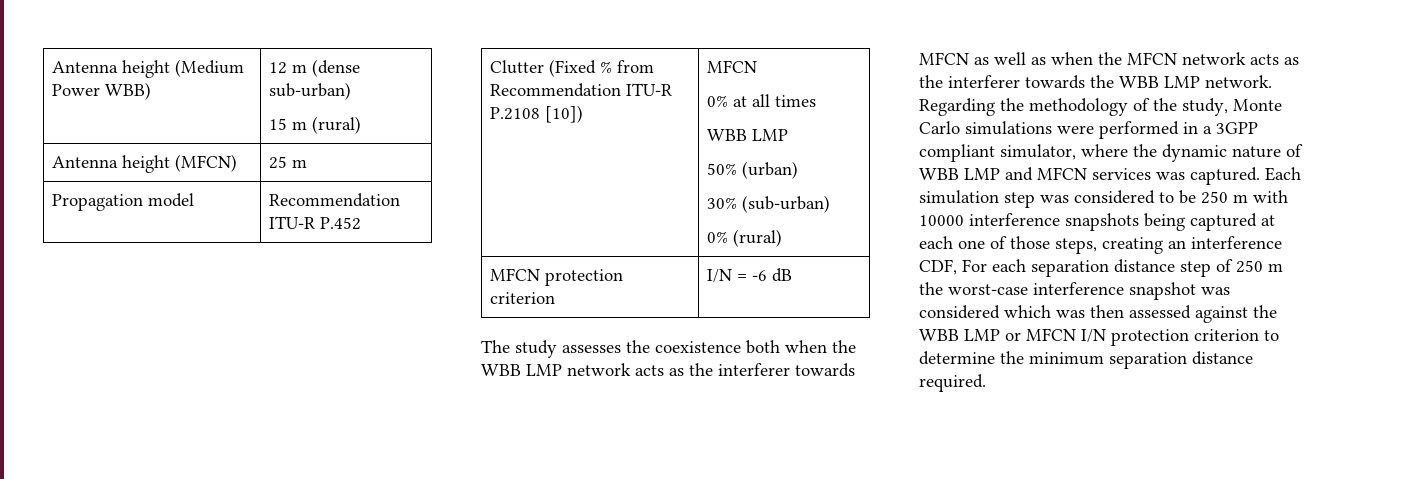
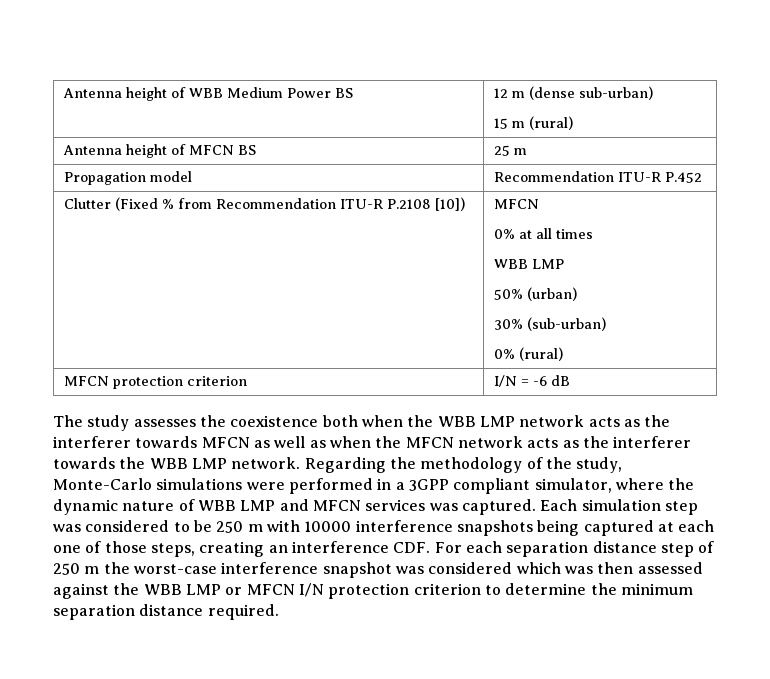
- Antenna height (Medium Power WBB) | 12 m (dense sub-urban)
+ Antenna height of WBB Medium Power BS | 12 m (dense sub-urban)
- Antenna height (MFCN) | 25 m
+ Antenna height of MFCN BS | 25 m
- Regarding the methodology of the study, Monte Carlo simulations were performed in a 3GPP compliant simulator, where the dynamic nature of WBB LMP and MFCN services was captured.
+ Regarding the methodology of the study, Monte-Carlo simulations were performed in a 3GPP compliant simulator, where the dynamic nature of WBB LMP and MFCN services was captured.
- Each simulation step was considered to be 250 m with 10000 interference snapshots being captured at each one of those steps, creating an interference CDF, For each separation distance step of 250 m the worst-case interference snapshot was considered which was then assessed against the WBB LMP or MFCN I/N protection criterion to determine the minimum separation distance required.
+ Each simulation step was considered to be 250 m with 10000 interference snapshots being captured at each one of those steps, creating an interference CDF. For each separation distance step of 250 m the worst-case interference snapshot was considered which was then assessed against the WBB LMP or MFCN I/N protection criterion to determine the minimum separation distance required.

